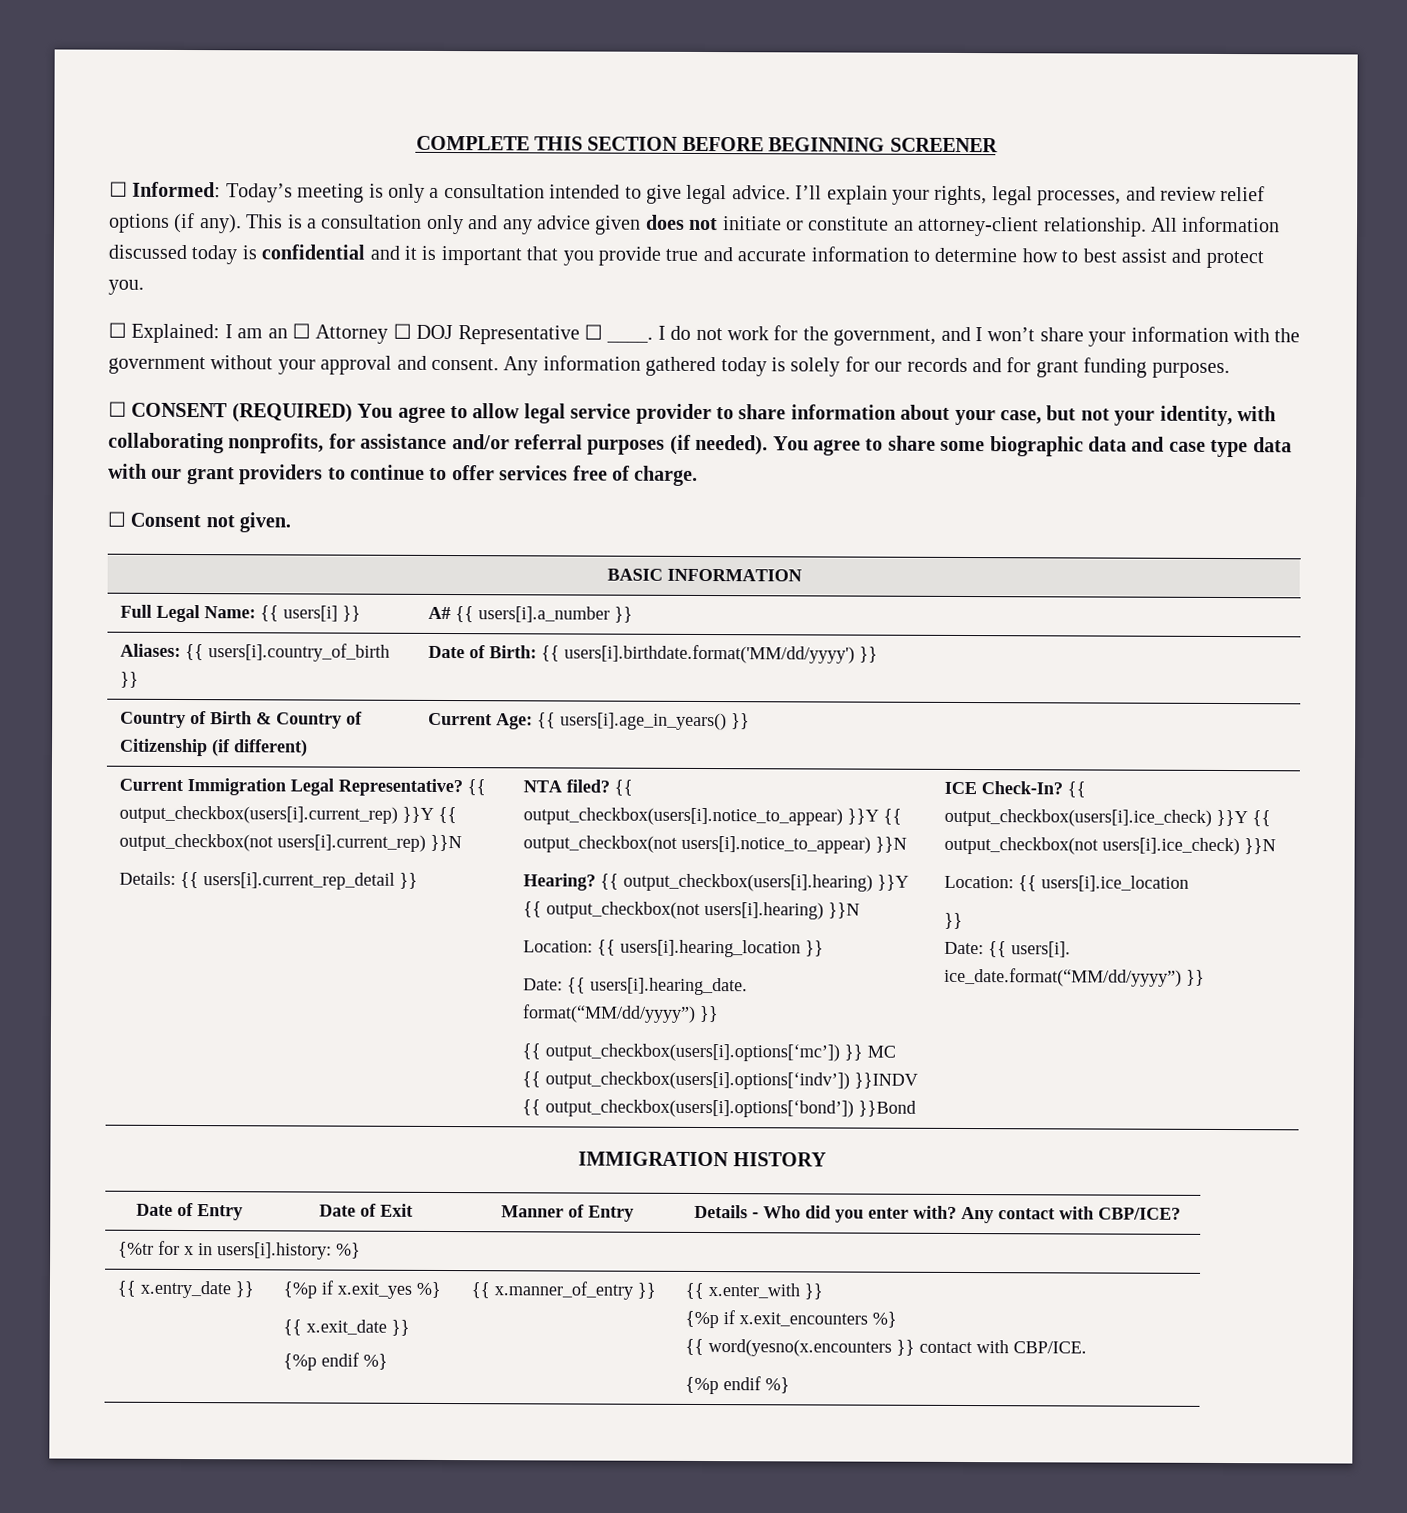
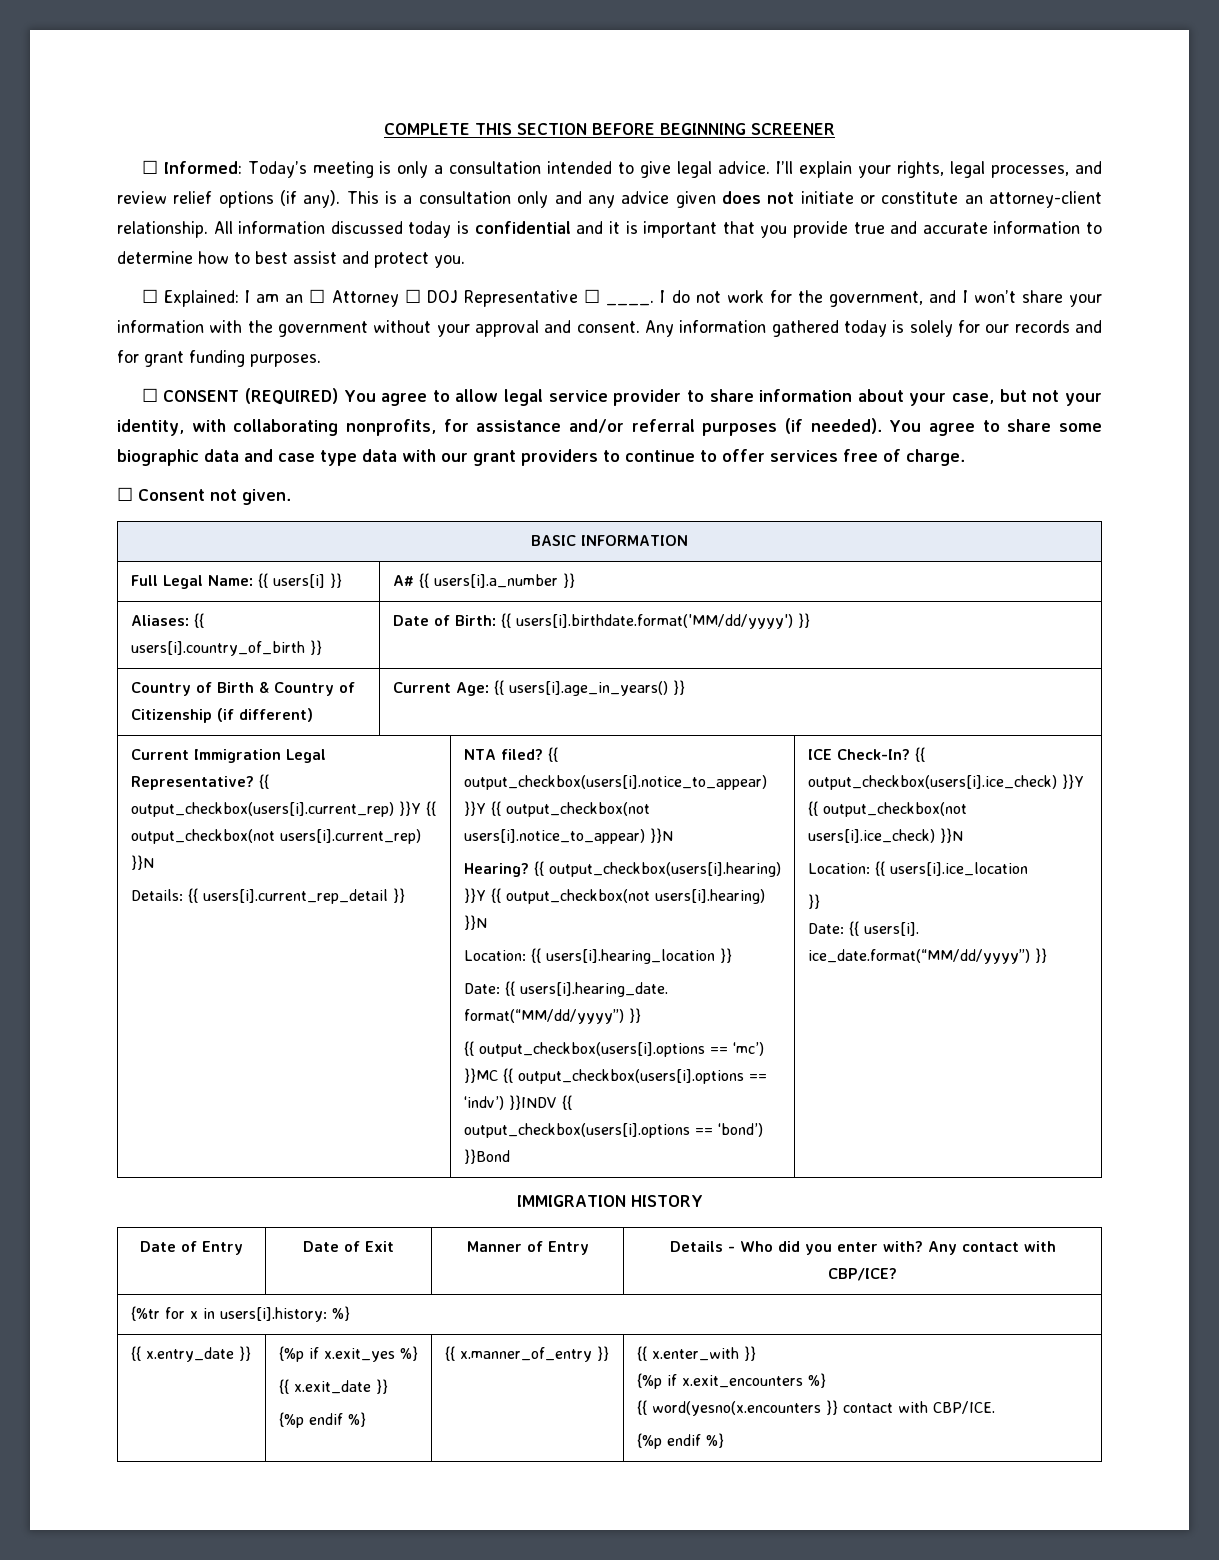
- {{ output_checkbox(users[i].options[‘mc’]) }} MC {{ output_checkbox(users[i].options[‘indv’]) }}INDV {{ output_checkbox(users[i].options[‘bond’]) }}Bond
+ {{ output_checkbox(users[i].options == ‘mc’) }}MC {{ output_checkbox(users[i].options == ‘indv’) }}INDV {{ output_checkbox(users[i].options == ‘bond’) }}Bond

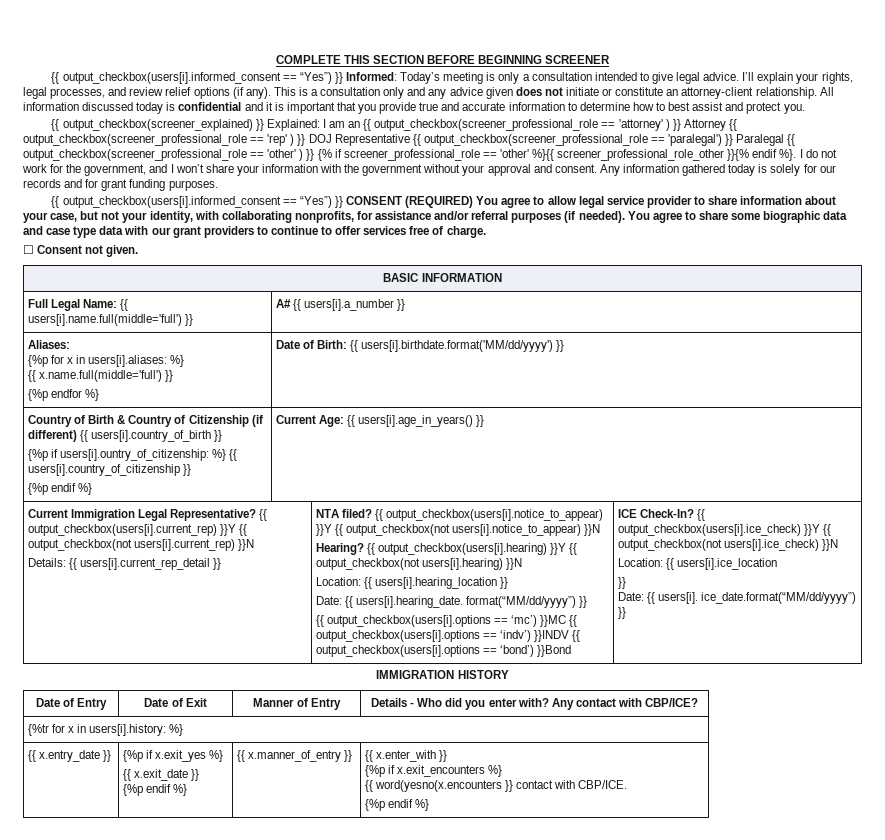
- ☐ Informed: Today’s meeting is only a consultation intended to give legal advice.
+ {{ output_checkbox(users[i].informed_consent == “Yes”) }} Informed: Today’s meeting is only a consultation intended to give legal advice.
- ☐ Explained: I am an ☐ Attorney ☐ DOJ Representative ☐ ____.
+ {{ output_checkbox(screener_explained) }} Explained: I am an {{ output_checkbox(screener_professional_role == 'attorney' ) }} Attorney {{ output_checkbox(screener_professional_role == 'rep' ) }} DOJ Representative {{ output_checkbox(screener_professional_role == 'paralegal') }} Paralegal {{ output_checkbox(screener_professional_role == 'other' ) }} {% if screener_professional_role == 'other' %}{{ screener_professional_role_other }}{% endif %}.
- ☐ CONSENT (REQUIRED) You agree to allow legal service provider to share information about your case, but not your identity, with collaborating nonprofits, for assistance and/or referral purposes (if needed).
+ {{ output_checkbox(users[i].informed_consent == “Yes”) }} CONSENT (REQUIRED) You agree to allow legal service provider to share information about your case, but not your identity, with collaborating nonprofits, for assistance and/or referral purposes (if needed).
- Full Legal Name: {{ users[i] }} | A# {{ users[i].a_number }}
+ Full Legal Name: {{ users[i].name.full(middle='full') }} | A# {{ users[i].a_number }}
- Aliases: {{ users[i].country_of_birth }} | Date of Birth: {{ users[i].birthdate.format('MM/dd/yyyy') }}
+ Aliases:
+ {%p for x in users[i].aliases: %}
+ {{ x.name.full(middle='full') }}
+ {%p endfor %} | Date of Birth: {{ users[i].birthdate.format('MM/dd/yyyy') }}
- Country of Birth & Country of Citizenship (if different) | Current Age: {{ users[i].age_in_years() }}
+ Country of Birth & Country of Citizenship (if different) {{ users[i].country_of_birth }}
+ {%p if users[i].ountry_of_citizenship: %} {{ users[i].country_of_citizenship }}
+ {%p endif %} | Current Age: {{ users[i].age_in_years() }}

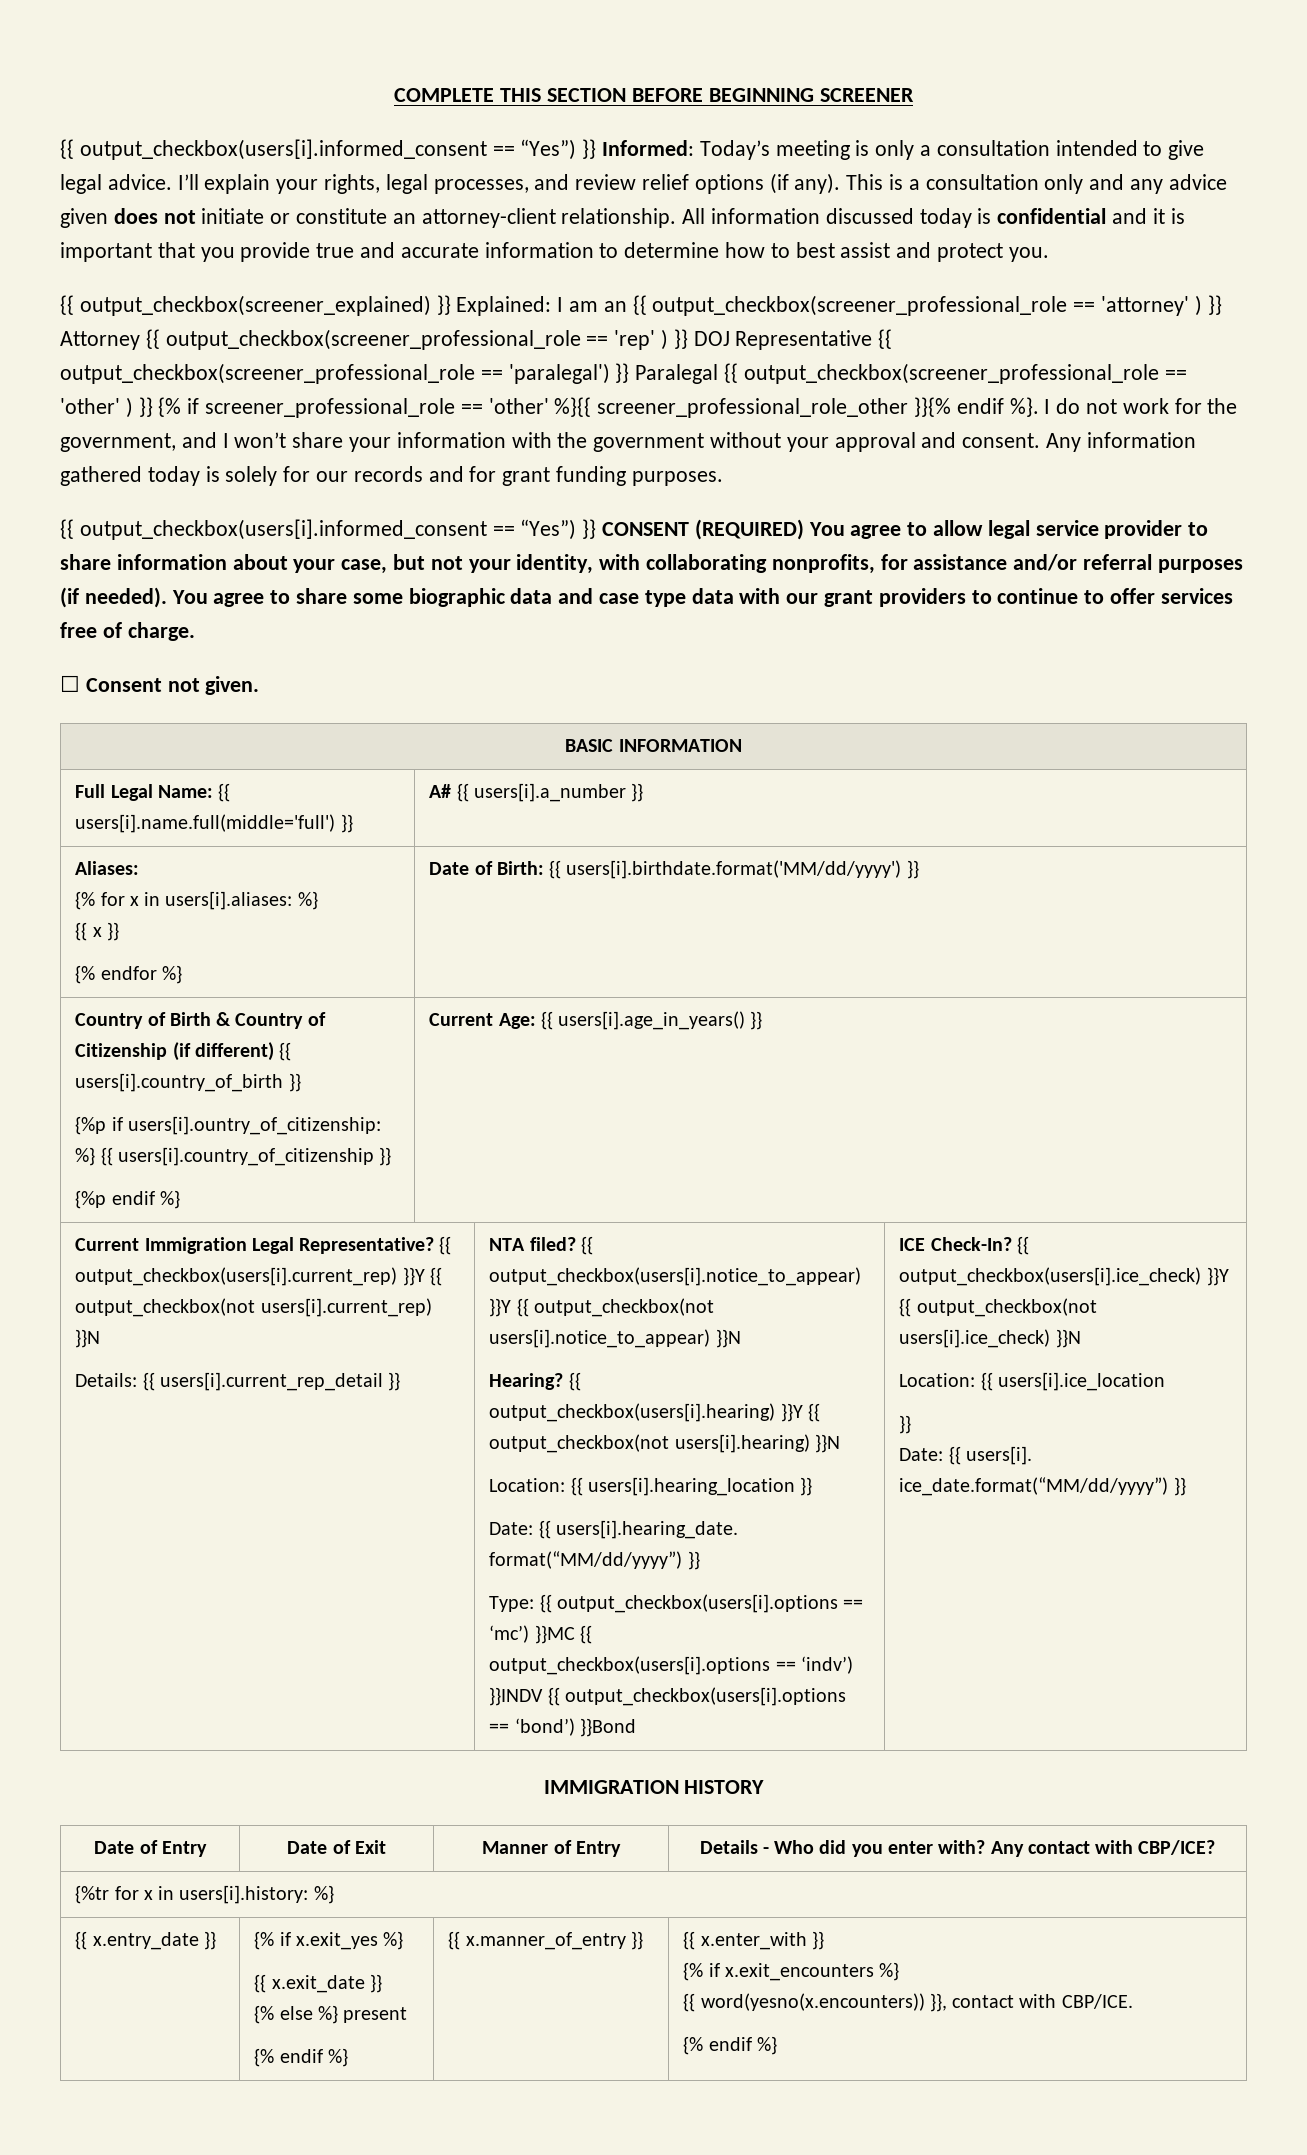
  Aliases:
- {%p for x in users[i].aliases: %}
- {{ x.name.full(middle='full') }}
- {%p endfor %} | Date of Birth: {{ users[i].birthdate.format('MM/dd/yyyy') }}
+ {% for x in users[i].aliases: %}
+ {{ x }}
+ {% endfor %} | Date of Birth: {{ users[i].birthdate.format('MM/dd/yyyy') }}
- {{ output_checkbox(users[i].options == ‘mc’) }}MC {{ output_checkbox(users[i].options == ‘indv’) }}INDV {{ output_checkbox(users[i].options == ‘bond’) }}Bond
+ Type: {{ output_checkbox(users[i].options == ‘mc’) }}MC {{ output_checkbox(users[i].options == ‘indv’) }}INDV {{ output_checkbox(users[i].options == ‘bond’) }}Bond
- {{ x.entry_date }} | {%p if x.exit_yes %}
+ {{ x.entry_date }} | {% if x.exit_yes %}
  {{ x.exit_date }}
- {%p endif %} | {{ x.manner_of_entry }} | {{ x.enter_with }}
- {%p if x.exit_encounters %}
- {{ word(yesno(x.encounters }} contact with CBP/ICE.
- {%p endif %}
+ {% else %} present
+ {% endif %} | {{ x.manner_of_entry }} | {{ x.enter_with }}
+ {% if x.exit_encounters %}
+ {{ word(yesno(x.encounters)) }}, contact with CBP/ICE.
+ {% endif %}

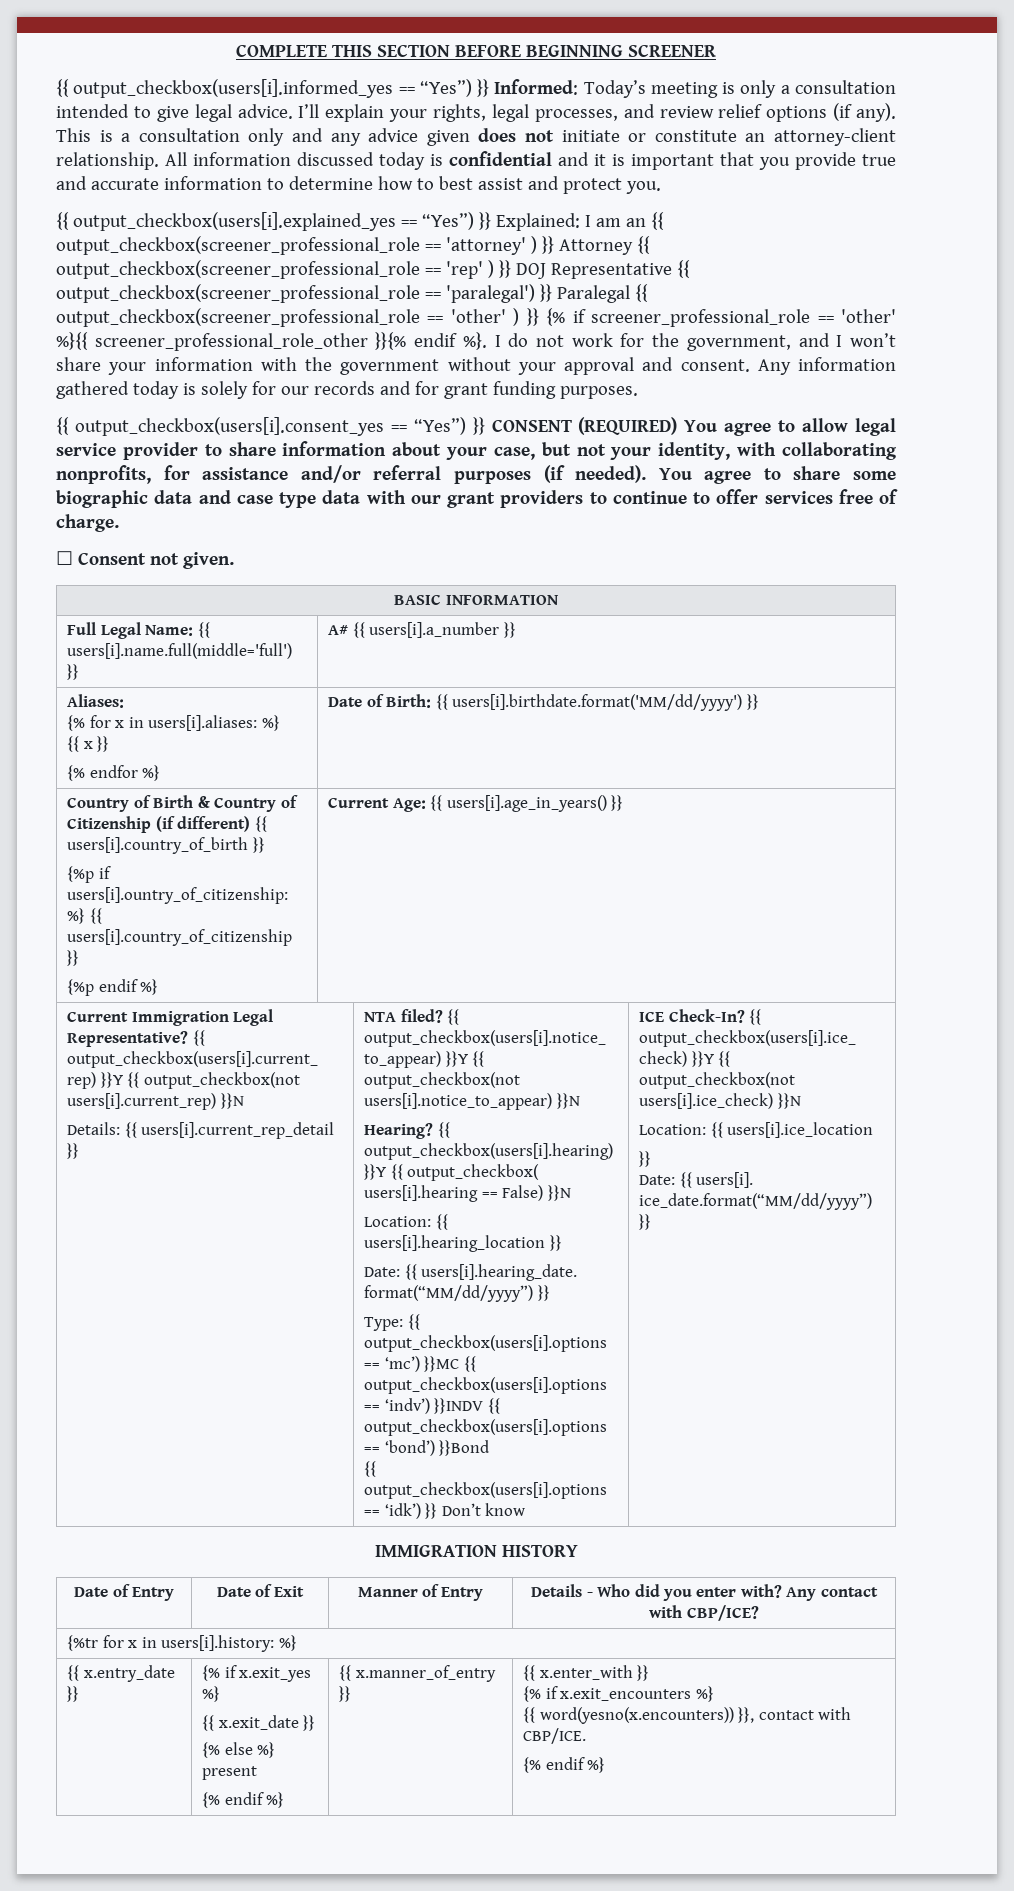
- {{ output_checkbox(users[i].informed_consent == “Yes”) }} Informed: Today’s meeting is only a consultation intended to give legal advice.
+ {{ output_checkbox(users[i].informed_yes == “Yes”) }} Informed: Today’s meeting is only a consultation intended to give legal advice.
- {{ output_checkbox(screener_explained) }} Explained: I am an {{ output_checkbox(screener_professional_role == 'attorney' ) }} Attorney {{ output_checkbox(screener_professional_role == 'rep' ) }} DOJ Representative {{ output_checkbox(screener_professional_role == 'paralegal') }} Paralegal {{ output_checkbox(screener_professional_role == 'other' ) }} {% if screener_professional_role == 'other' %}{{ screener_professional_role_other }}{% endif %}.
+ {{ output_checkbox(users[i].explained_yes == “Yes”) }} Explained: I am an {{ output_checkbox(screener_professional_role == 'attorney' ) }} Attorney {{ output_checkbox(screener_professional_role == 'rep' ) }} DOJ Representative {{ output_checkbox(screener_professional_role == 'paralegal') }} Paralegal {{ output_checkbox(screener_professional_role == 'other' ) }} {% if screener_professional_role == 'other' %}{{ screener_professional_role_other }}{% endif %}.
- {{ output_checkbox(users[i].informed_consent == “Yes”) }} CONSENT (REQUIRED) You agree to allow legal service provider to share information about your case, but not your identity, with collaborating nonprofits, for assistance and/or referral purposes (if needed).
+ {{ output_checkbox(users[i].consent_yes == “Yes”) }} CONSENT (REQUIRED) You agree to allow legal service provider to share information about your case, but not your identity, with collaborating nonprofits, for assistance and/or referral purposes (if needed).
- {{ output_checkbox(users[i].hearing) }}Y {{ output_checkbox(not users[i].hearing) }}N
+ {{ output_checkbox(users[i].hearing) }}Y {{ output_checkbox( users[i].hearing == False) }}N
+ {{ output_checkbox(users[i].options == ‘idk’) }} Don’t know

